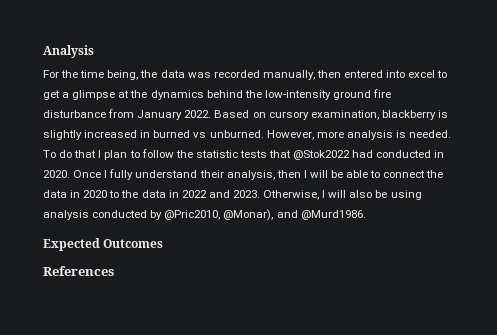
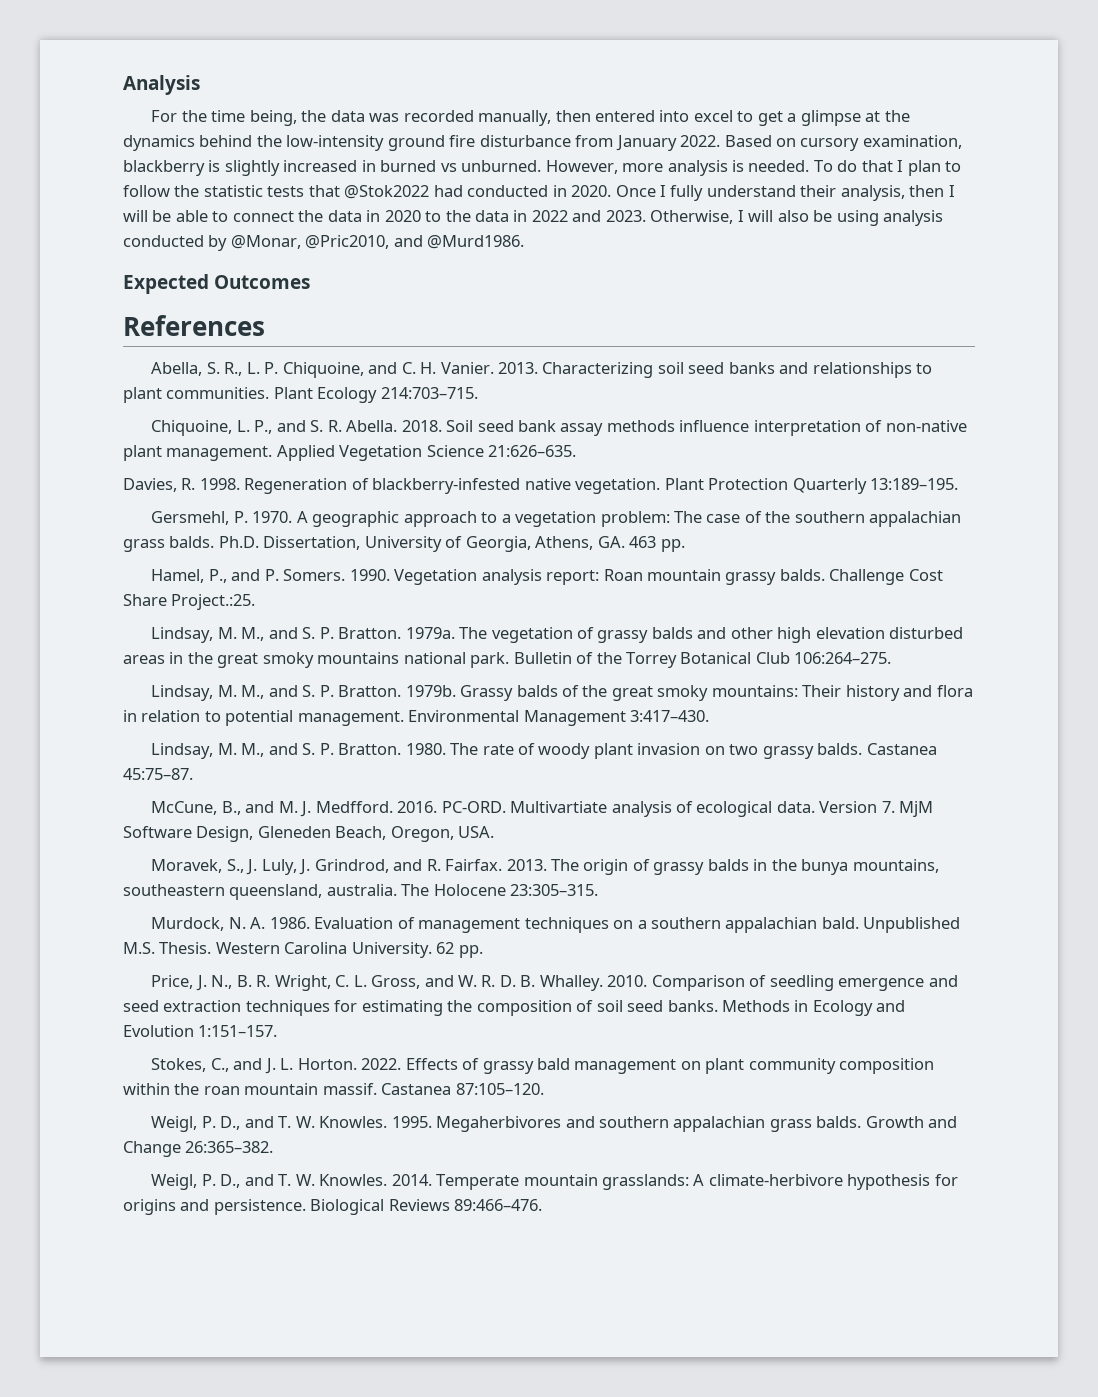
- Otherwise, I will also be using analysis conducted by @Pric2010, @Monar), and @Murd1986.
+ Otherwise, I will also be using analysis conducted by @Monar, @Pric2010, and @Murd1986.
+ Abella, S. R., L. P. Chiquoine, and C. H. Vanier. 2013. Characterizing soil seed banks and relationships to plant communities. Plant Ecology 214:703–715.
+ Chiquoine, L. P., and S. R. Abella. 2018. Soil seed bank assay methods influence interpretation of non-native plant management. Applied Vegetation Science 21:626–635.
+ Davies, R. 1998. Regeneration of blackberry-infested native vegetation. Plant Protection Quarterly 13:189–195.
+ Gersmehl, P. 1970. A geographic approach to a vegetation problem: The case of the southern appalachian grass balds. Ph.D. Dissertation, University of Georgia, Athens, GA. 463 pp.
+ Hamel, P., and P. Somers. 1990. Vegetation analysis report: Roan mountain grassy balds. Challenge Cost Share Project.:25.
+ Lindsay, M. M., and S. P. Bratton. 1979a. The vegetation of grassy balds and other high elevation disturbed areas in the great smoky mountains national park. Bulletin of the Torrey Botanical Club 106:264–275.
+ Lindsay, M. M., and S. P. Bratton. 1979b. Grassy balds of the great smoky mountains: Their history and flora in relation to potential management. Environmental Management 3:417–430.
+ Lindsay, M. M., and S. P. Bratton. 1980. The rate of woody plant invasion on two grassy balds. Castanea 45:75–87.
+ McCune, B., and M. J. Medfford. 2016. PC-ORD. Multivartiate analysis of ecological data. Version 7. MjM Software Design, Gleneden Beach, Oregon, USA.
+ Moravek, S., J. Luly, J. Grindrod, and R. Fairfax. 2013. The origin of grassy balds in the bunya mountains, southeastern queensland, australia. The Holocene 23:305–315.
+ Murdock, N. A. 1986. Evaluation of management techniques on a southern appalachian bald. Unpublished M.S. Thesis. Western Carolina University. 62 pp.
+ Price, J. N., B. R. Wright, C. L. Gross, and W. R. D. B. Whalley. 2010. Comparison of seedling emergence and seed extraction techniques for estimating the composition of soil seed banks. Methods in Ecology and Evolution 1:151–157.
+ Stokes, C., and J. L. Horton. 2022. Effects of grassy bald management on plant community composition within the roan mountain massif. Castanea 87:105–120.
+ Weigl, P. D., and T. W. Knowles. 1995. Megaherbivores and southern appalachian grass balds. Growth and Change 26:365–382.
+ Weigl, P. D., and T. W. Knowles. 2014. Temperate mountain grasslands: A climate-herbivore hypothesis for origins and persistence. Biological Reviews 89:466–476.

